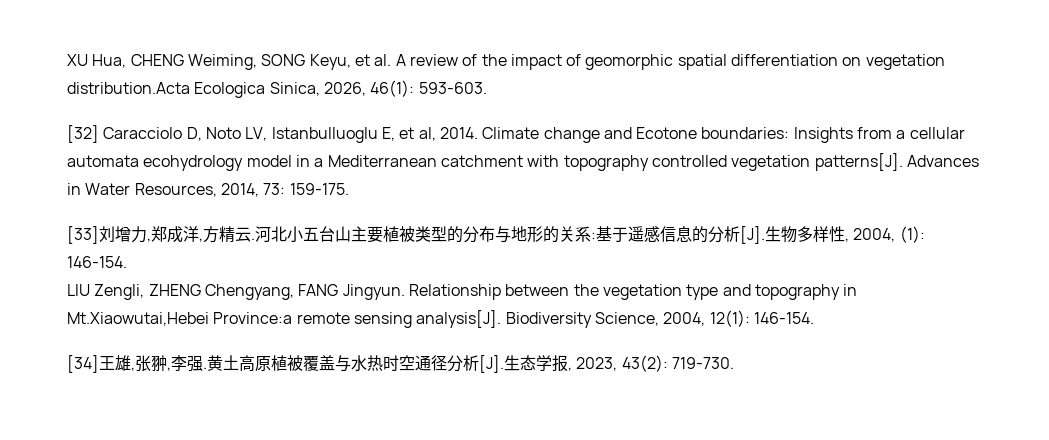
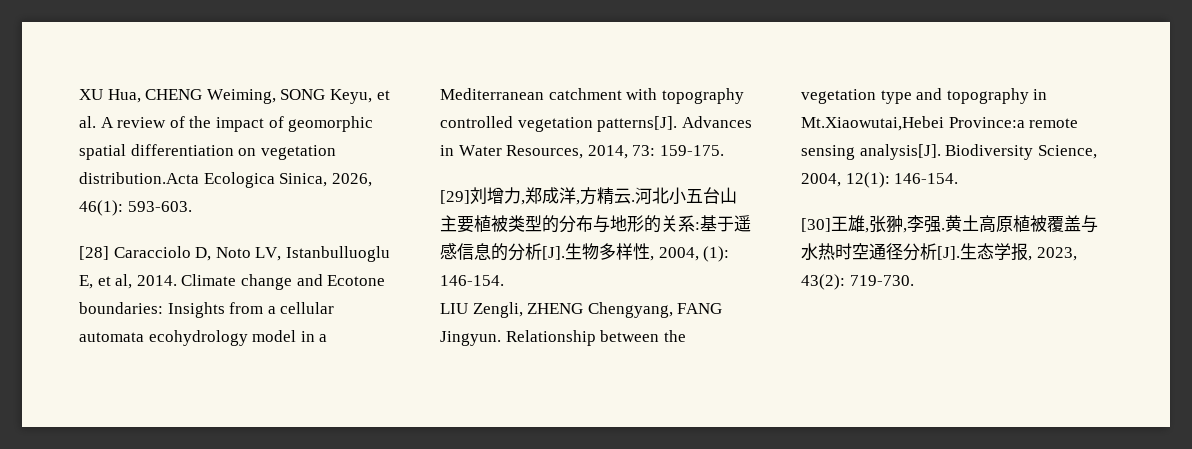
- [32] Caracciolo D, Noto LV, Istanbulluoglu E, et al, 2014.
+ [28] Caracciolo D, Noto LV, Istanbulluoglu E, et al, 2014.
- [33]刘增力,郑成洋,方精云.
+ [29]刘增力,郑成洋,方精云.
- [34]王雄,张翀,李强.
+ [30]王雄,张翀,李强.

